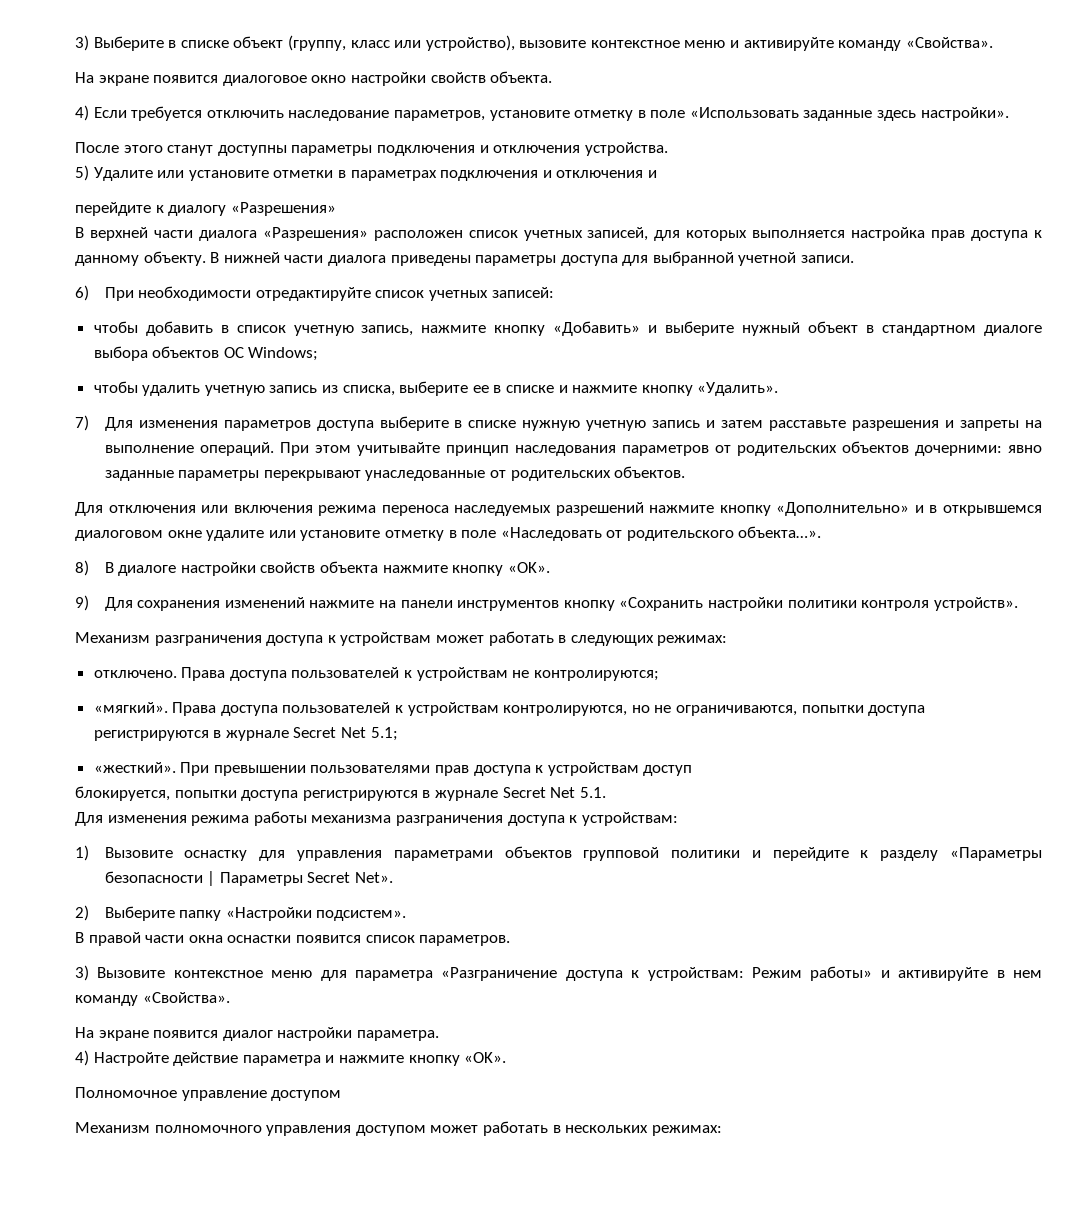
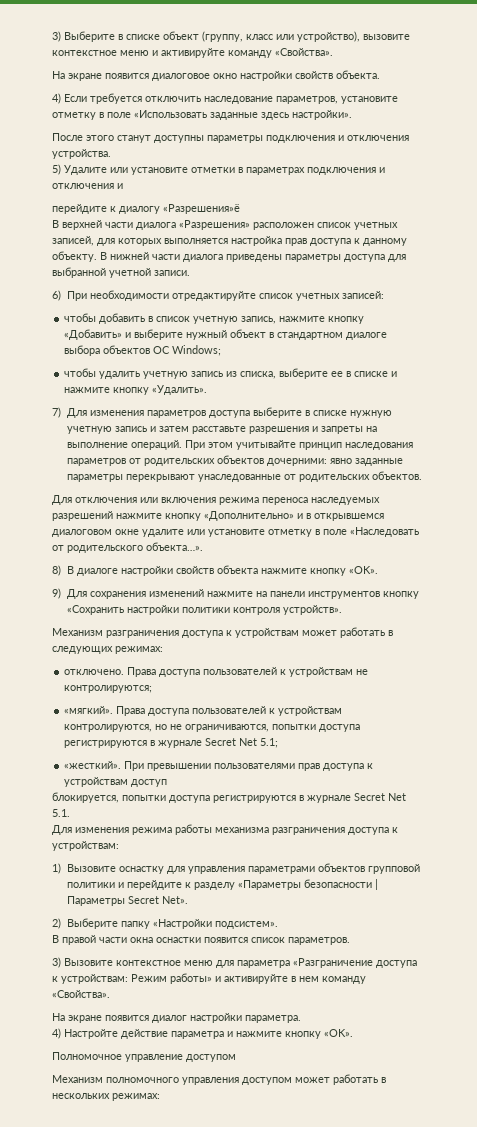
- перейдите к диалогу «Разрешения»
+ перейдите к диалогу «Разрешения»ё

